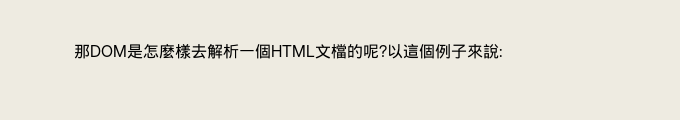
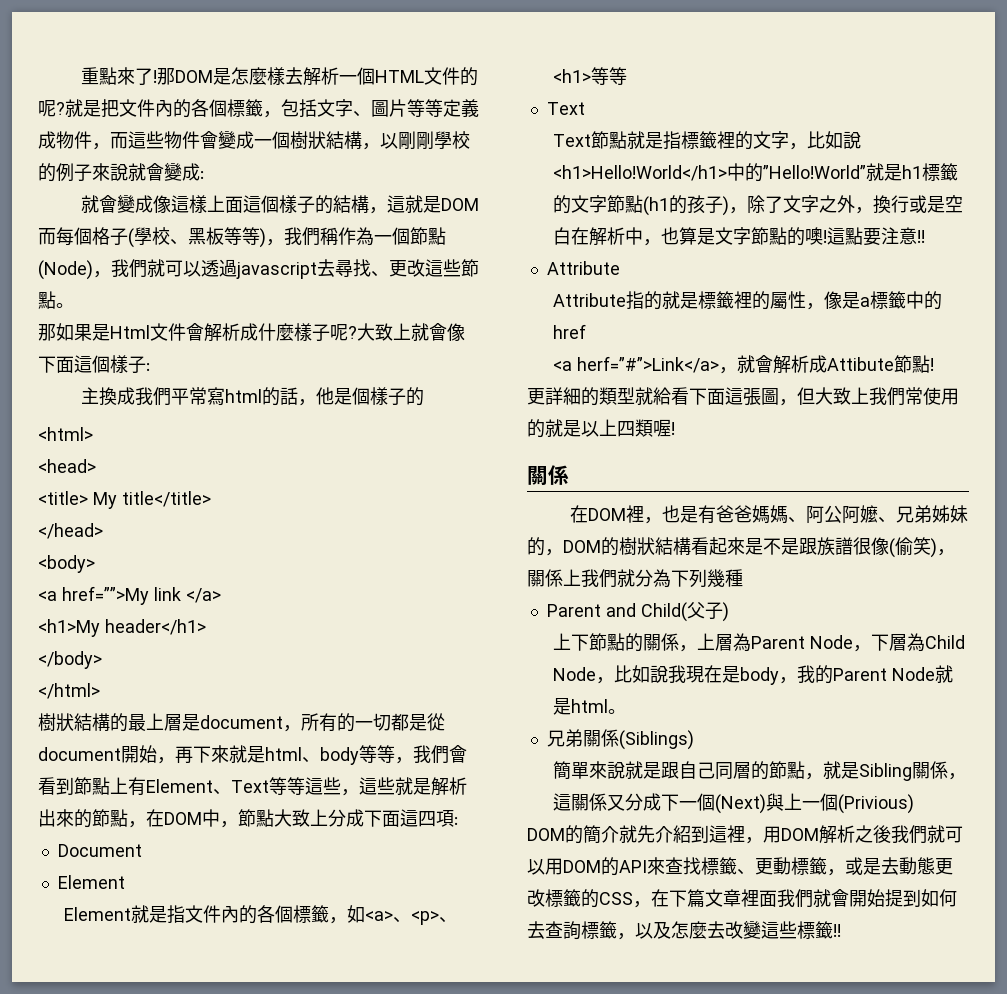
+ 重點來了!
- 那DOM是怎麼樣去解析一個HTML文檔的呢?
+ 那DOM是怎麼樣去解析一個HTML文件的呢?
- 以這個例子來說:
+ 就是把文件內的各個標籤，包括文字、圖片等等定義成物件，而這些物件會變成一個樹狀結構，以剛剛學校的例子來說就會變成:
+ 就會變成像這樣上面這個樣子的結構，這就是DOM而每個格子(學校、黑板等等)，我們稱作為一個節點(Node)，我們就可以透過javascript去尋找、更改這些節點。
+ 那如果是Html文件會解析成什麼樣子呢?大致上就會像下面這個樣子:
+ 主換成我們平常寫html的話，他是個樣子的
+ <html>
+ <head>
+ <title> My title</title>
+ </head>
+ <body>
+ <a href=””>My link </a>
+ <h1>My header</h1>
+ </body>
+ </html>
+ 樹狀結構的最上層是document，所有的一切都是從document開始，再下來就是html、body等等，我們會看到節點上有Element、Text等等這些，這些就是解析出來的節點，在DOM中，節點大致上分成下面這四項:
+ Document
+ Element
+ Element就是指文件內的各個標籤，如<a>、<p>、<h1>等等
+ Text
+ Text節點就是指標籤裡的文字，比如說<h1>Hello!World</h1>中的”Hello!World”就是h1標籤的文字節點(h1的孩子)，除了文字之外，換行或是空白在解析中，也算是文字節點的噢!這點要注意!!
+ Attribute
+ Attribute指的就是標籤裡的屬性，像是a標籤中的href
+ <a herf=”#”>Link</a>，就會解析成Attibute節點!
+ 更詳細的類型就給看下面這張圖，但大致上我們常使用的就是以上四類喔!
+ 關係
+ 在DOM裡，也是有爸爸媽媽、阿公阿嬤、兄弟姊妹的，DOM的樹狀結構看起來是不是跟族譜很像(偷笑)，關係上我們就分為下列幾種
+ Parent and Child(父子)
+ 上下節點的關係，上層為Parent Node，下層為Child Node，比如說我現在是body，我的Parent Node就是html。
+ 兄弟關係(Siblings)
+ 簡單來說就是跟自己同層的節點，就是Sibling關係，這關係又分成下一個(Next)與上一個(Privious)
+ DOM的簡介就先介紹到這裡，用DOM解析之後我們就可以用DOM的API來查找標籤、更動標籤，或是去動態更改標籤的CSS，在下篇文章裡面我們就會開始提到如何去查詢標籤，以及怎麼去改變這些標籤!!

